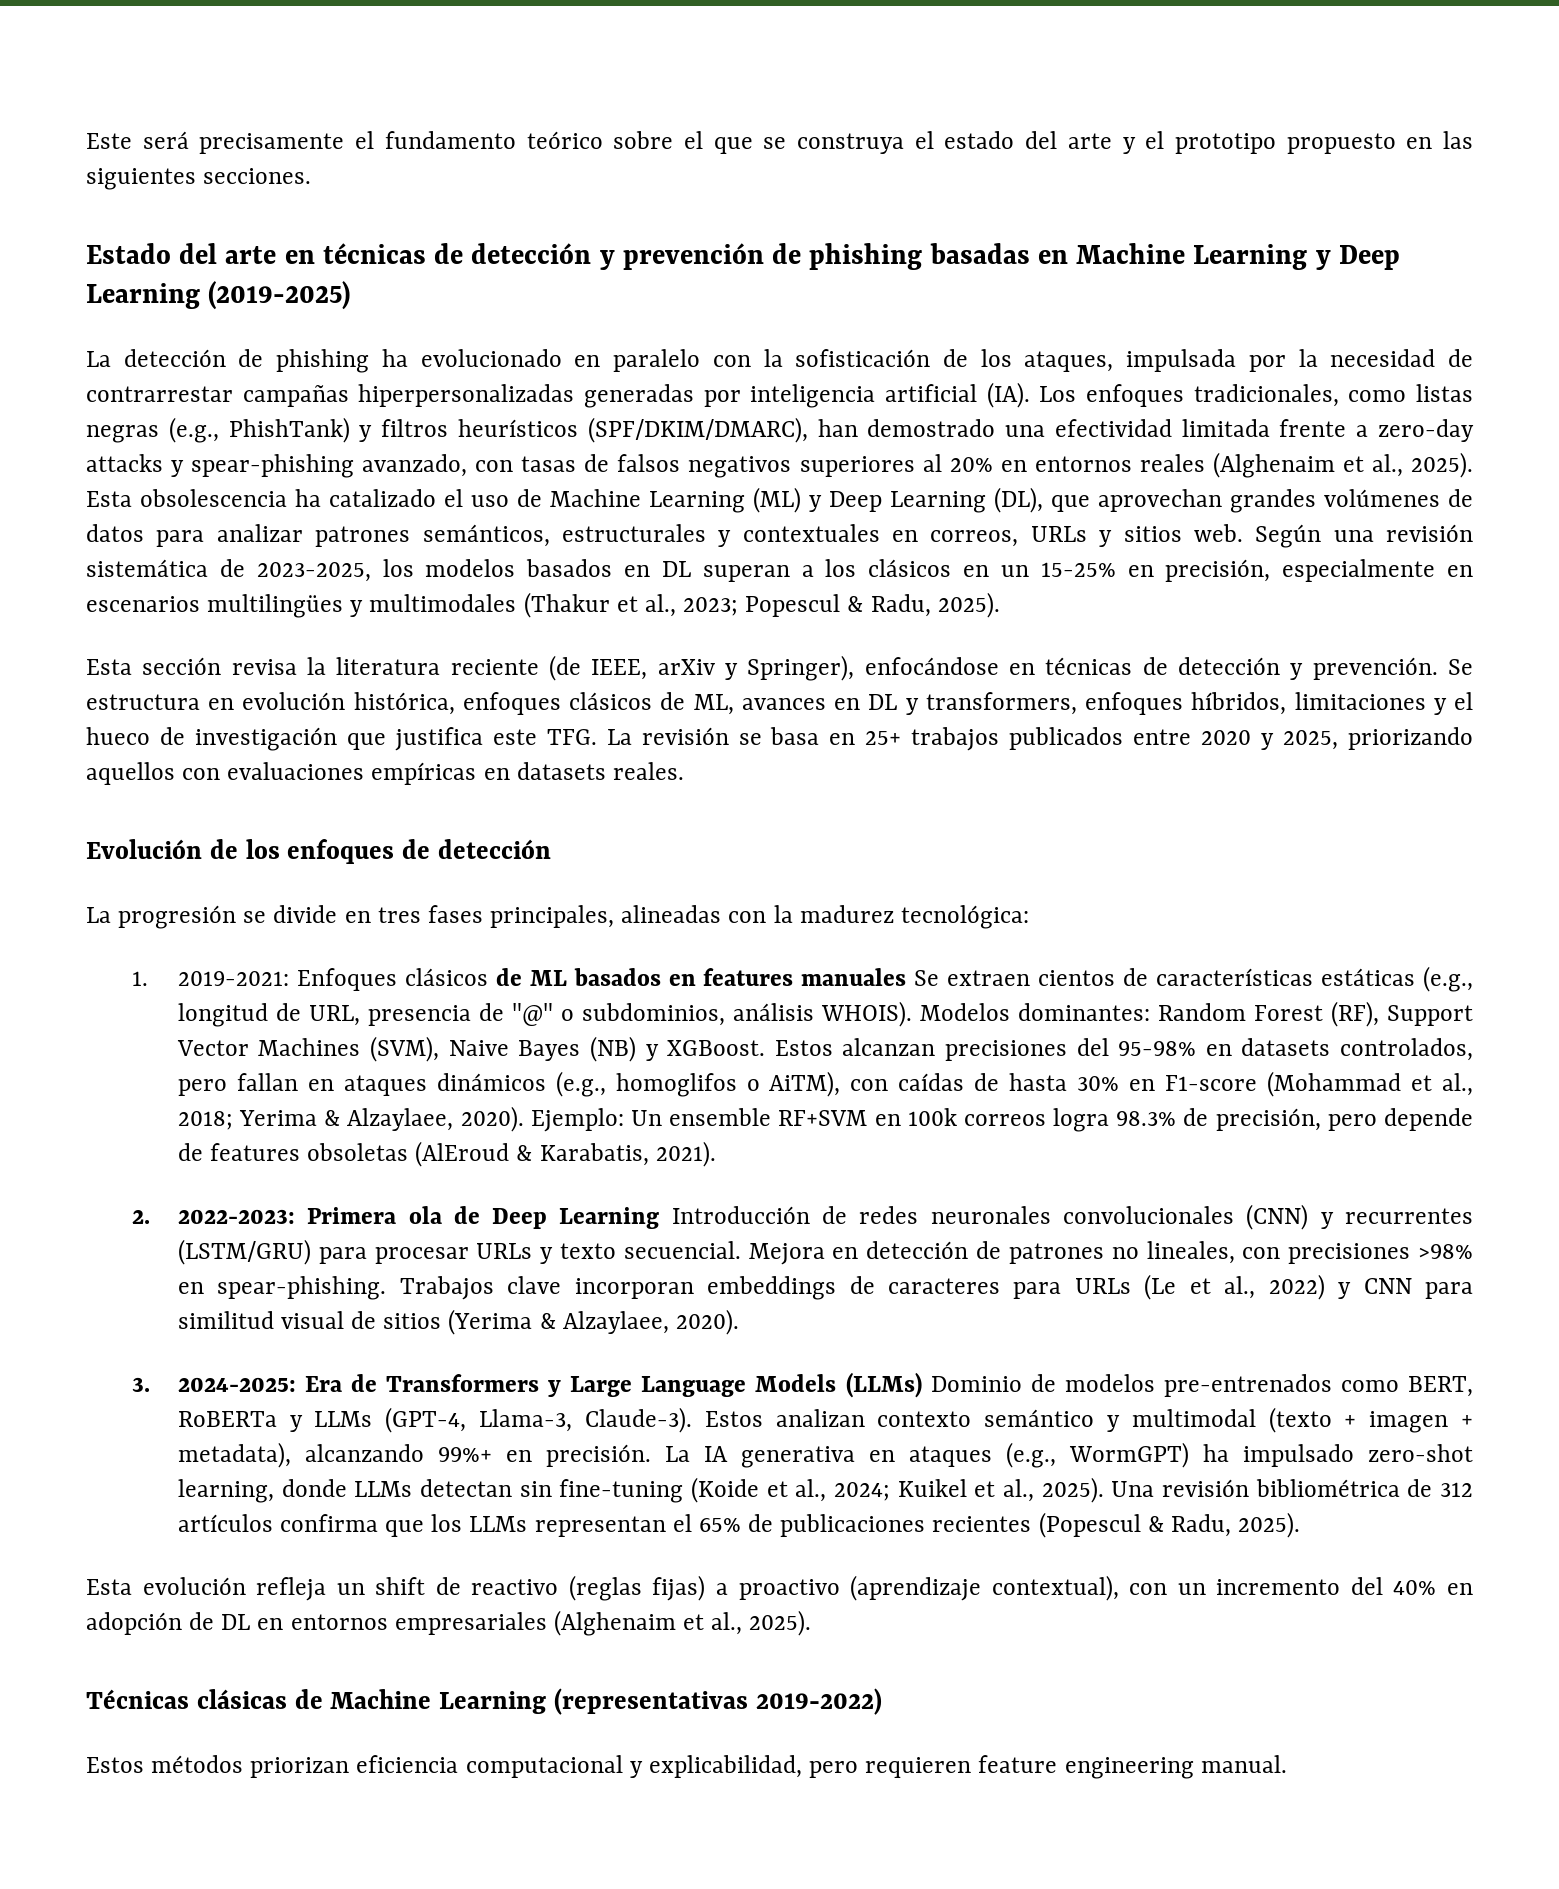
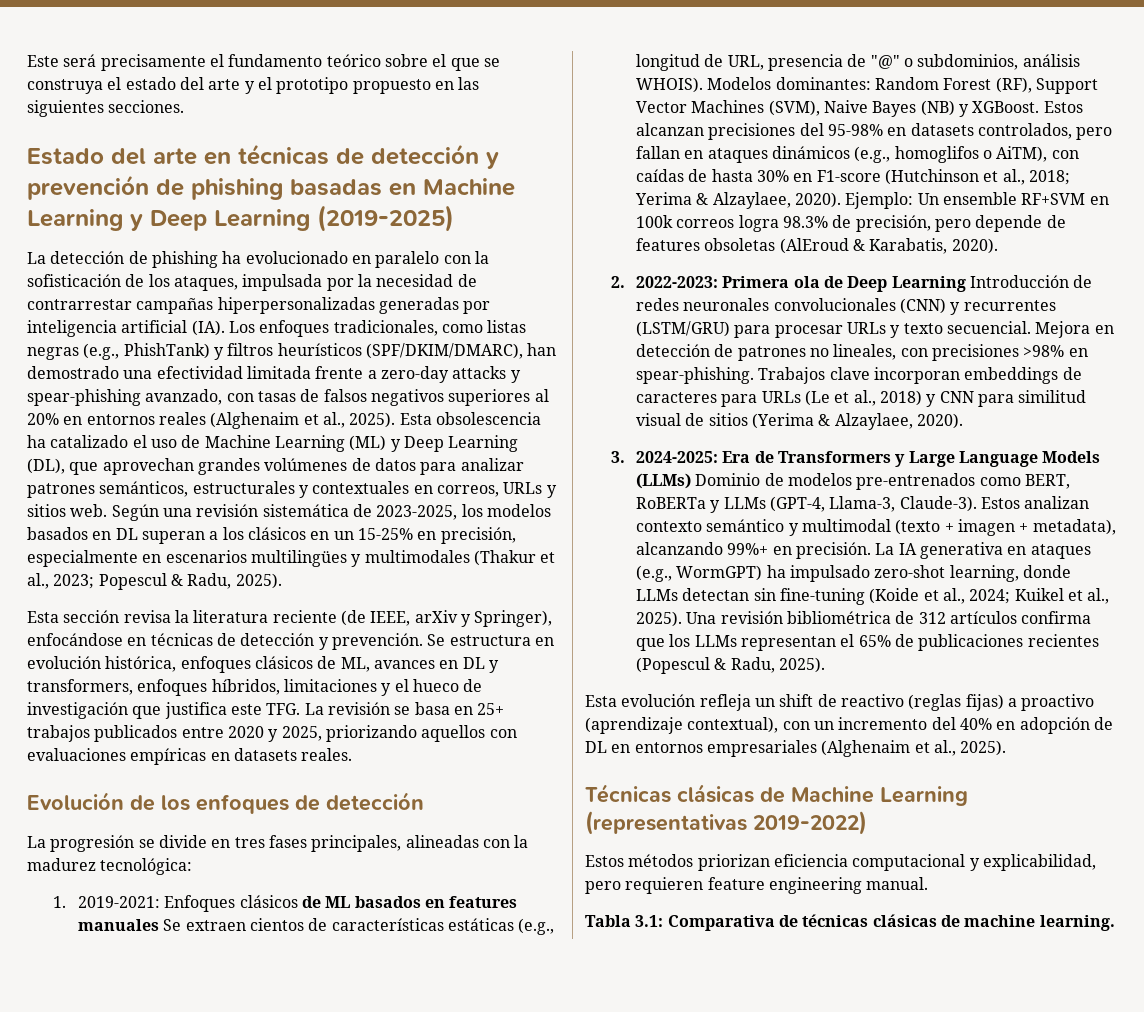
- Estos alcanzan precisiones del 95-98% en datasets controlados, pero fallan en ataques dinámicos (e.g., homoglifos o AiTM), con caídas de hasta 30% en F1-score (Mohammad et al., 2018; Yerima & Alzaylaee, 2020).
+ Estos alcanzan precisiones del 95-98% en datasets controlados, pero fallan en ataques dinámicos (e.g., homoglifos o AiTM), con caídas de hasta 30% en F1-score (Hutchinson et al., 2018; Yerima & Alzaylaee, 2020).
- Ejemplo: Un ensemble RF+SVM en 100k correos logra 98.3% de precisión, pero depende de features obsoletas (AlEroud & Karabatis, 2021).
+ Ejemplo: Un ensemble RF+SVM en 100k correos logra 98.3% de precisión, pero depende de features obsoletas (AlEroud & Karabatis, 2020).
- Trabajos clave incorporan embeddings de caracteres para URLs (Le et al., 2022) y CNN para similitud visual de sitios (Yerima & Alzaylaee, 2020).
+ Trabajos clave incorporan embeddings de caracteres para URLs (Le et al., 2018) y CNN para similitud visual de sitios (Yerima & Alzaylaee, 2020).
+ Tabla 3.1: Comparativa de técnicas clásicas de machine learning.

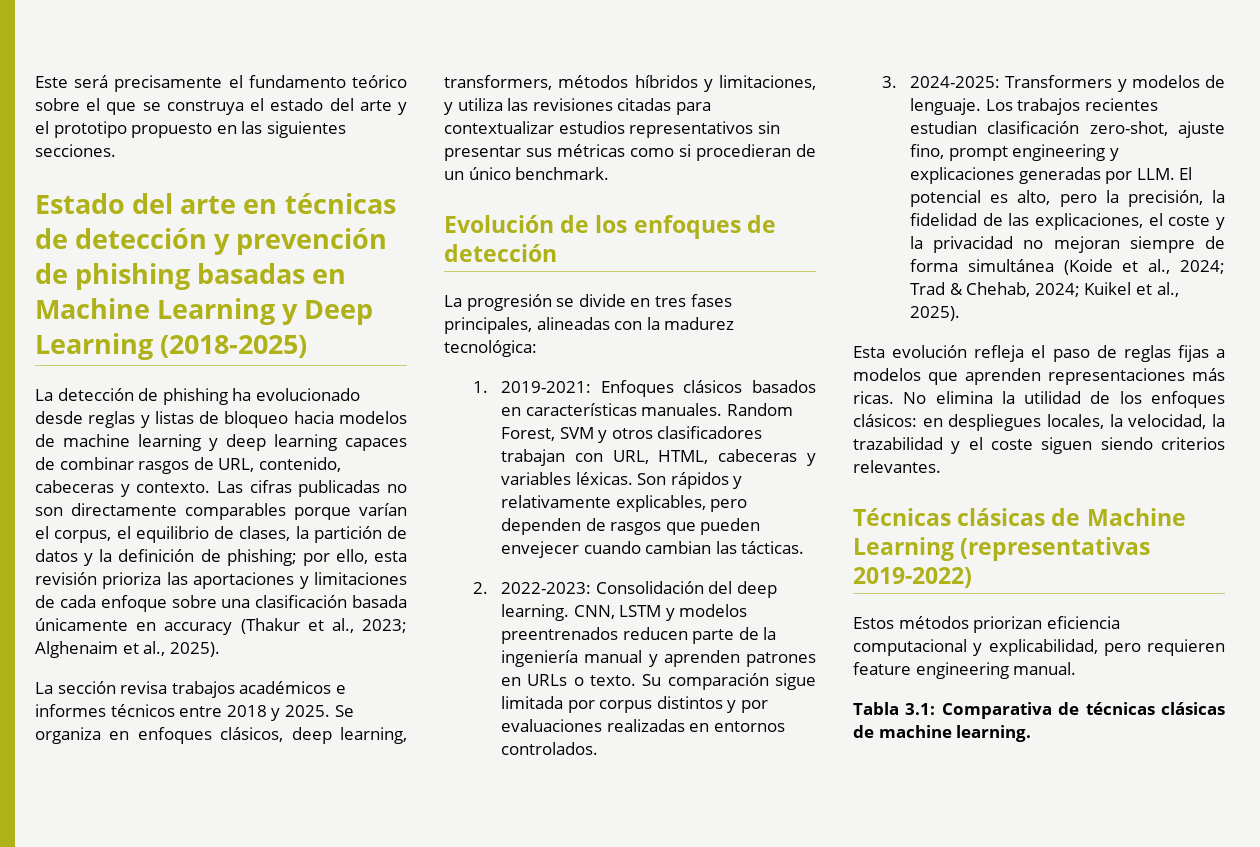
- Estado del arte en técnicas de detección y prevención de phishing basadas en Machine Learning y Deep Learning (2019-2025)
+ Estado del arte en técnicas de detección y prevención de phishing basadas en Machine Learning y Deep Learning (2018-2025)
- La detección de phishing ha evolucionado en paralelo con la sofisticación de los ataques, impulsada por la necesidad de contrarrestar campañas hiperpersonalizadas generadas por inteligencia artificial (IA). Los enfoques tradicionales, como listas negras (e.g., PhishTank) y filtros heurísticos (SPF/DKIM/DMARC), han demostrado una efectividad limitada frente a zero-day attacks y spear-phishing avanzado, con tasas de falsos negativos superiores al 20% en entornos reales (Alghenaim et al., 2025). Esta obsolescencia ha catalizado el uso de Machine Learning (ML) y Deep Learning (DL), que aprovechan grandes volúmenes de datos para analizar patrones semánticos, estructurales y contextuales en correos, URLs y sitios web. Según una revisión sistemática de 2023-2025, los modelos basados en DL superan a los clásicos en un 15-25% en precisión, especialmente en escenarios multilingües y multimodales (Thakur et al., 2023; Popescul & Radu, 2025).
- Esta sección revisa la literatura reciente (de IEEE, arXiv y Springer), enfocándose en técnicas de detección y prevención. Se estructura en evolución histórica, enfoques clásicos de ML, avances en DL y transformers, enfoques híbridos, limitaciones y el hueco de investigación que justifica este TFG. La revisión se basa en 25+ trabajos publicados entre 2020 y 2025, priorizando aquellos con evaluaciones empíricas en datasets reales.
+ La detección de phishing ha evolucionado desde reglas y listas de bloqueo hacia modelos de machine learning y deep learning capaces de combinar rasgos de URL, contenido, cabeceras y contexto. Las cifras publicadas no son directamente comparables porque varían el corpus, el equilibrio de clases, la partición de datos y la definición de phishing; por ello, esta revisión prioriza las aportaciones y limitaciones de cada enfoque sobre una clasificación basada únicamente en accuracy (Thakur et al., 2023; Alghenaim et al., 2025).
+ La sección revisa trabajos académicos e informes técnicos entre 2018 y 2025. Se organiza en enfoques clásicos, deep learning, transformers, métodos híbridos y limitaciones, y utiliza las revisiones citadas para contextualizar estudios representativos sin presentar sus métricas como si procedieran de un único benchmark.
- 1. 2019-2021: Enfoques clásicos de ML basados en features manuales Se extraen cientos de características estáticas (e.g., longitud de URL, presencia de "@" o subdominios, análisis WHOIS). Modelos dominantes: Random Forest (RF), Support Vector Machines (SVM), Naive Bayes (NB) y XGBoost. Estos alcanzan precisiones del 95-98% en datasets controlados, pero fallan en ataques dinámicos (e.g., homoglifos o AiTM), con caídas de hasta 30% en F1-score (Hutchinson et al., 2018; Yerima & Alzaylaee, 2020). Ejemplo: Un ensemble RF+SVM en 100k correos logra 98.3% de precisión, pero depende de features obsoletas (AlEroud & Karabatis, 2020).
- 2. 2022-2023: Primera ola de Deep Learning Introducción de redes neuronales convolucionales (CNN) y recurrentes (LSTM/GRU) para procesar URLs y texto secuencial. Mejora en detección de patrones no lineales, con precisiones >98% en spear-phishing. Trabajos clave incorporan embeddings de caracteres para URLs (Le et al., 2018) y CNN para similitud visual de sitios (Yerima & Alzaylaee, 2020).
- 3. 2024-2025: Era de Transformers y Large Language Models (LLMs) Dominio de modelos pre-entrenados como BERT, RoBERTa y LLMs (GPT-4, Llama-3, Claude-3). Estos analizan contexto semántico y multimodal (texto + imagen + metadata), alcanzando 99%+ en precisión. La IA generativa en ataques (e.g., WormGPT) ha impulsado zero-shot learning, donde LLMs detectan sin fine-tuning (Koide et al., 2024; Kuikel et al., 2025). Una revisión bibliométrica de 312 artículos confirma que los LLMs representan el 65% de publicaciones recientes (Popescul & Radu, 2025).
- Esta evolución refleja un shift de reactivo (reglas fijas) a proactivo (aprendizaje contextual), con un incremento del 40% en adopción de DL en entornos empresariales (Alghenaim et al., 2025).
+ 1. 2019-2021: Enfoques clásicos basados en características manuales. Random Forest, SVM y otros clasificadores trabajan con URL, HTML, cabeceras y variables léxicas. Son rápidos y relativamente explicables, pero dependen de rasgos que pueden envejecer cuando cambian las tácticas.
+ 2. 2022-2023: Consolidación del deep learning. CNN, LSTM y modelos preentrenados reducen parte de la ingeniería manual y aprenden patrones en URLs o texto. Su comparación sigue limitada por corpus distintos y por evaluaciones realizadas en entornos controlados.
+ 3. 2024-2025: Transformers y modelos de lenguaje. Los trabajos recientes estudian clasificación zero-shot, ajuste fino, prompt engineering y explicaciones generadas por LLM. El potencial es alto, pero la precisión, la fidelidad de las explicaciones, el coste y la privacidad no mejoran siempre de forma simultánea (Koide et al., 2024; Trad & Chehab, 2024; Kuikel et al., 2025).
+ Esta evolución refleja el paso de reglas fijas a modelos que aprenden representaciones más ricas. No elimina la utilidad de los enfoques clásicos: en despliegues locales, la velocidad, la trazabilidad y el coste siguen siendo criterios relevantes.

